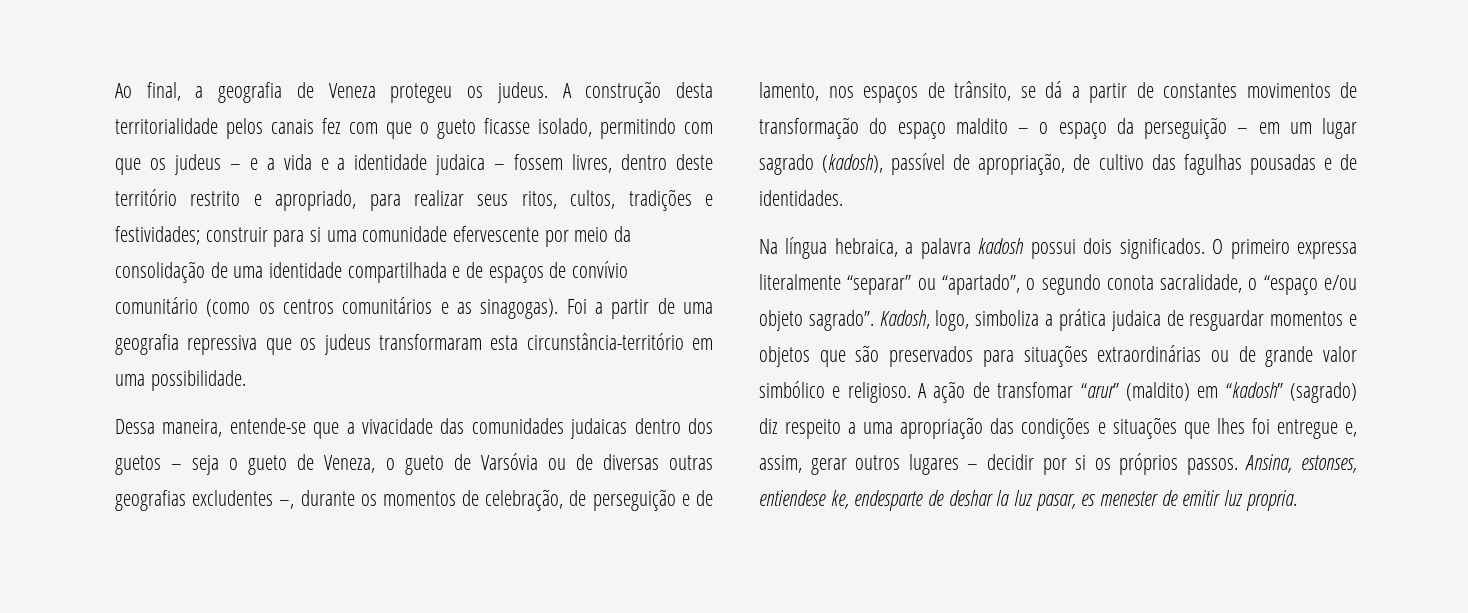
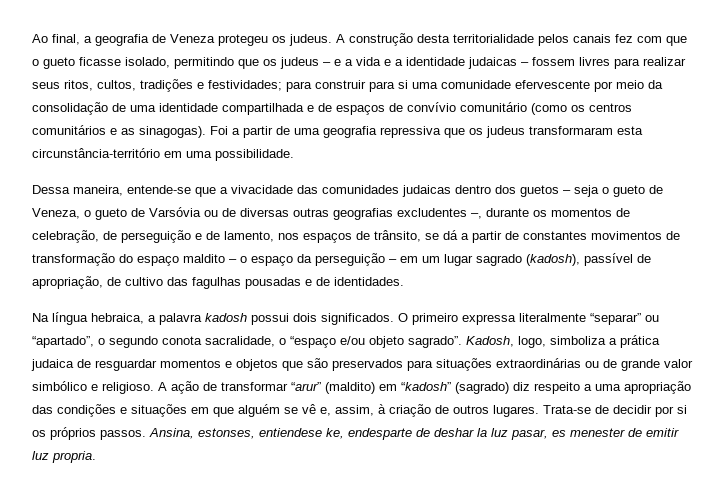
- A construção desta territorialidade pelos canais fez com que o gueto ficasse isolado, permitindo com que os judeus – e a vida e a identidade judaica – fossem livres, dentro deste território restrito e apropriado, para realizar seus ritos, cultos, tradições e festividades;
+ A construção desta territorialidade pelos canais fez com que o gueto ficasse isolado, permitindo que os judeus – e a vida e a identidade judaicas – fossem livres para realizar seus ritos, cultos, tradições e festividades;
- construir para si uma comunidade efervescente por meio da consolidação de uma identidade compartilhada e de espaços de convívio comunitário (como os centros comunitários e as sinagogas).
+ para construir para si uma comunidade efervescente por meio da consolidação de uma identidade compartilhada e de espaços de convívio comunitário (como os centros comunitários e as sinagogas).
- A ação de transfomar “arur” (maldito) em “kadosh” (sagrado) diz respeito a uma apropriação das condições e situações que lhes foi entregue e, assim, gerar outros lugares – decidir por si os próprios passos.
+ A ação de transformar “arur” (maldito) em “kadosh” (sagrado) diz respeito a uma apropriação das condições e situações em que alguém se vê e, assim, à criação de outros lugares. Trata-se de decidir por si os próprios passos.

